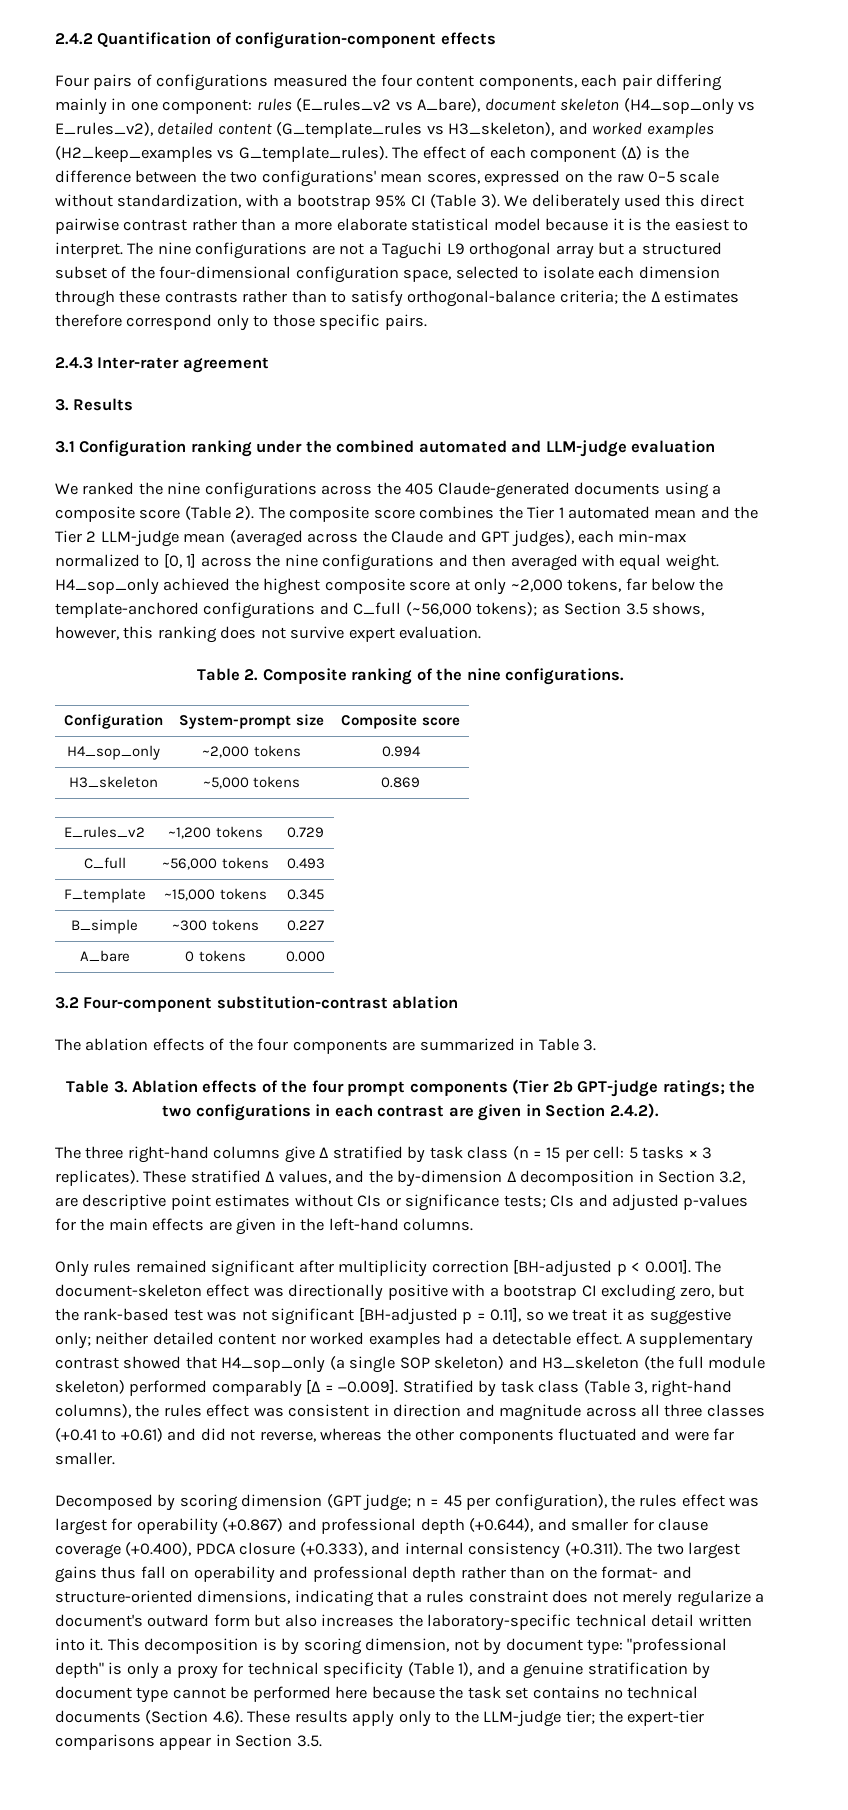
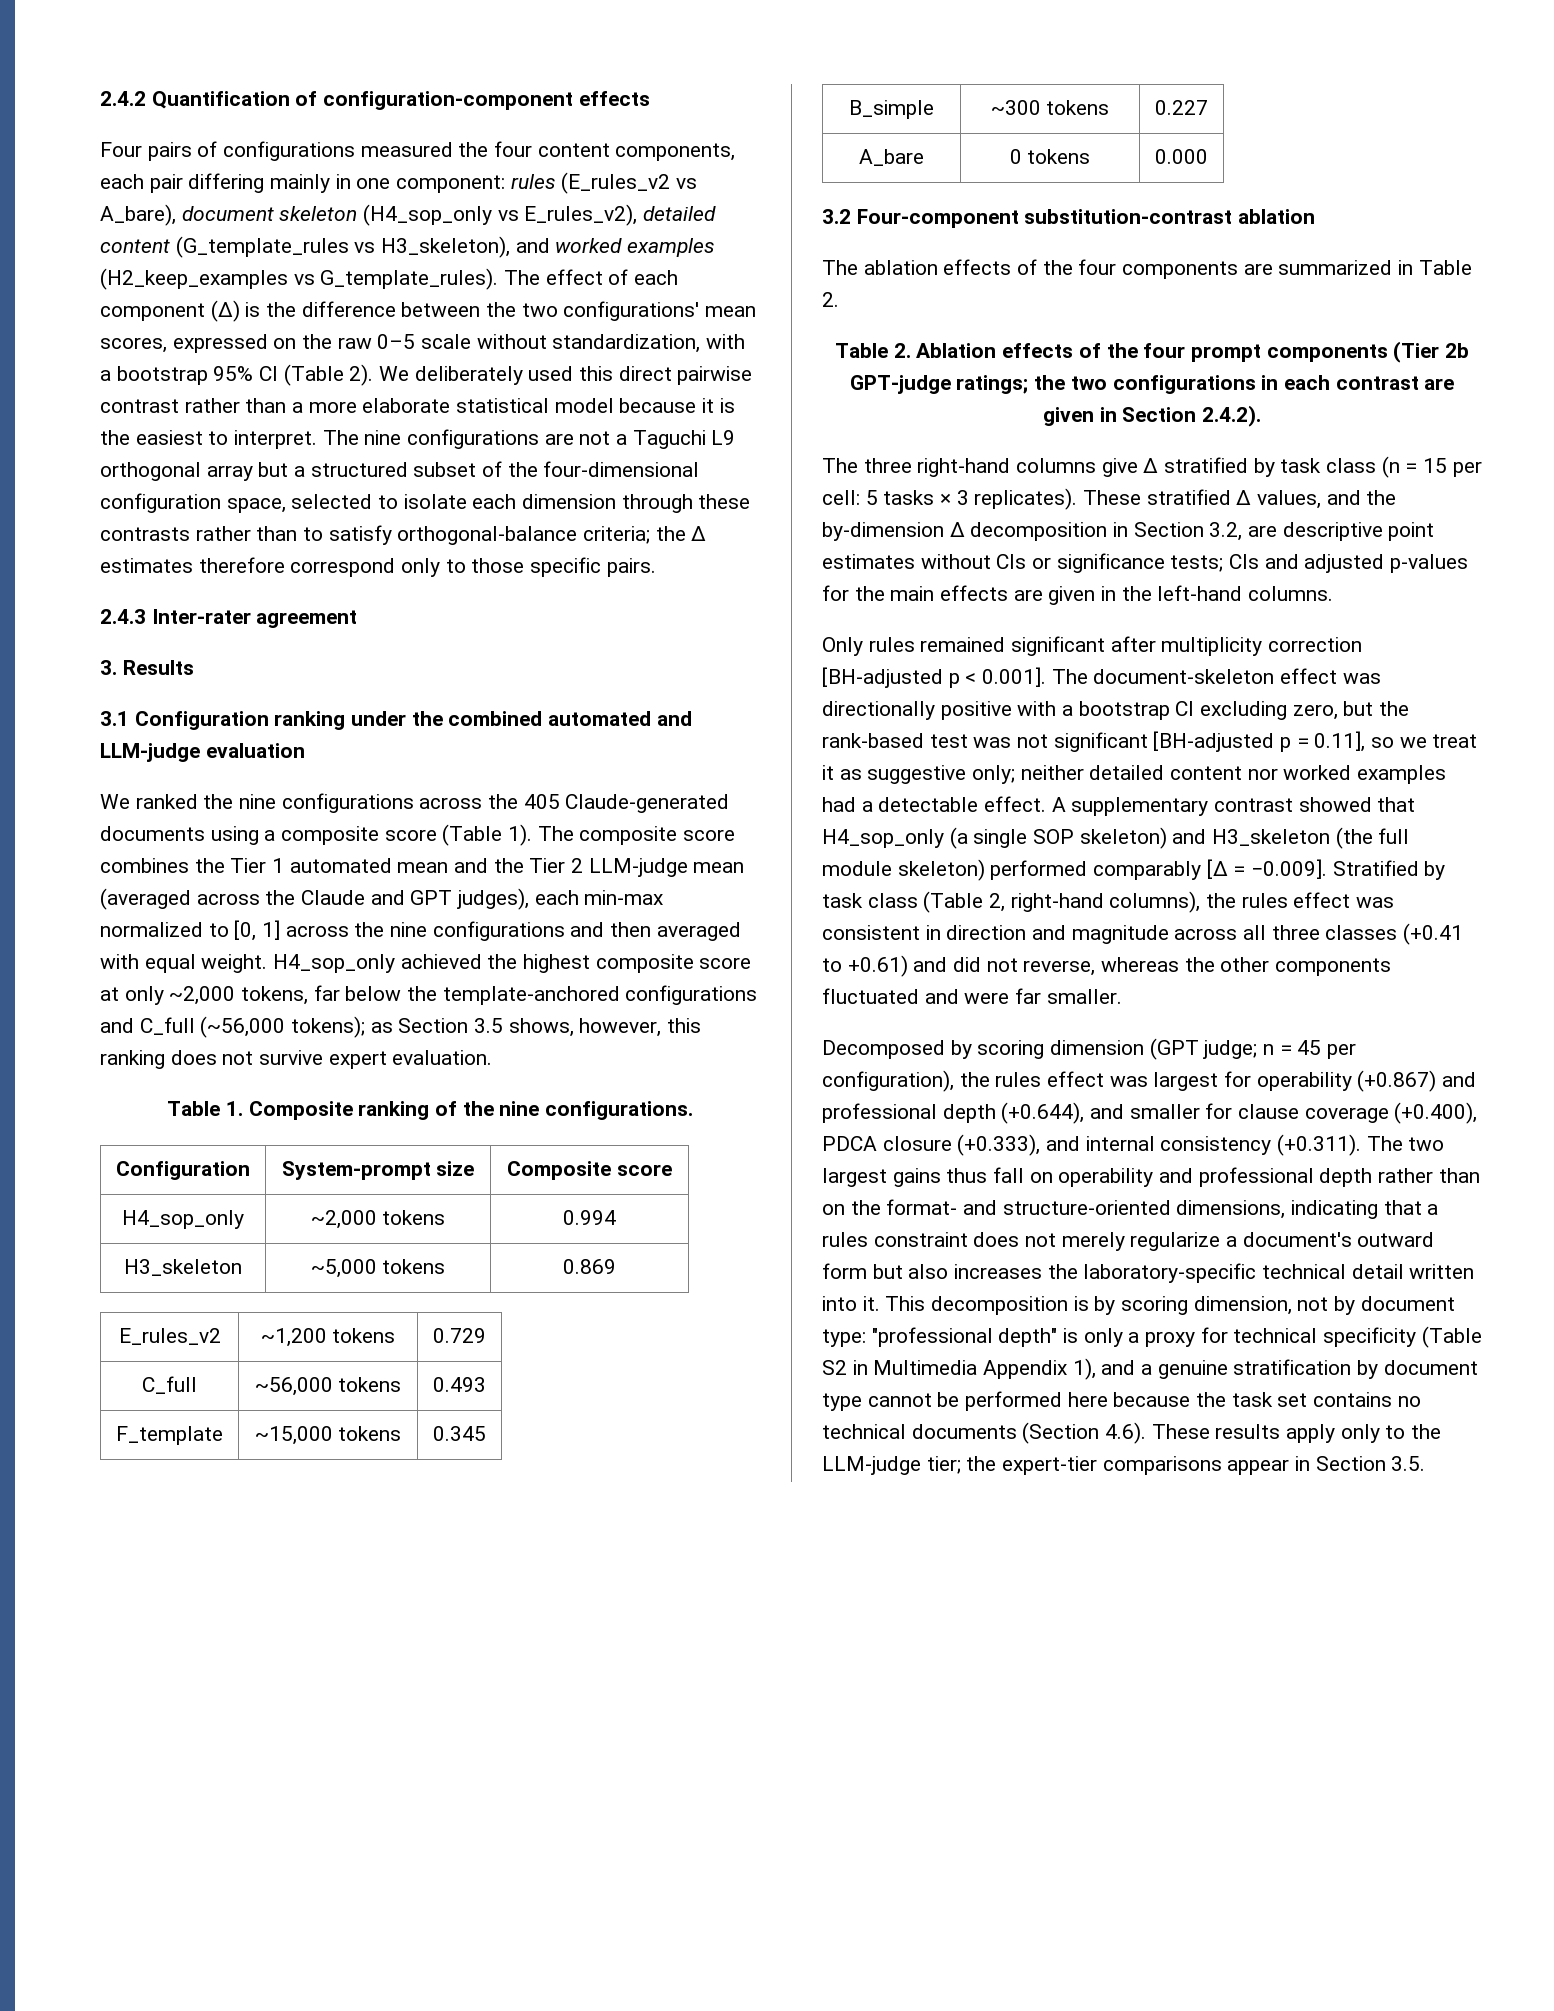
- The effect of each component (Δ) is the difference between the two configurations' mean scores, expressed on the raw 0–5 scale without standardization, with a bootstrap 95% CI (Table 3).
+ The effect of each component (Δ) is the difference between the two configurations' mean scores, expressed on the raw 0–5 scale without standardization, with a bootstrap 95% CI (Table 2).
- We ranked the nine configurations across the 405 Claude-generated documents using a composite score (Table 2).
+ We ranked the nine configurations across the 405 Claude-generated documents using a composite score (Table 1).
- Table 2. Composite ranking of the nine configurations.
+ Table 1. Composite ranking of the nine configurations.
- The ablation effects of the four components are summarized in Table 3.
- Table 3. Ablation effects of the four prompt components (Tier 2b GPT-judge ratings; the two configurations in each contrast are given in Section 2.4.2).
+ The ablation effects of the four components are summarized in Table 2.
+ Table 2. Ablation effects of the four prompt components (Tier 2b GPT-judge ratings; the two configurations in each contrast are given in Section 2.4.2).
- A supplementary contrast showed that H4_sop_only (a single SOP skeleton) and H3_skeleton (the full module skeleton) performed comparably [Δ = −0.009]. Stratified by task class (Table 3, right-hand columns), the rules effect was consistent in direction and magnitude across all three classes (+0.41 to +0.61) and did not reverse, whereas the other components fluctuated and were far smaller.
+ A supplementary contrast showed that H4_sop_only (a single SOP skeleton) and H3_skeleton (the full module skeleton) performed comparably [Δ = −0.009]. Stratified by task class (Table 2, right-hand columns), the rules effect was consistent in direction and magnitude across all three classes (+0.41 to +0.61) and did not reverse, whereas the other components fluctuated and were far smaller.
- This decomposition is by scoring dimension, not by document type: "professional depth" is only a proxy for technical specificity (Table 1), and a genuine stratification by document type cannot be performed here because the task set contains no technical documents (Section 4.6). These results apply only to the LLM-judge tier; the expert-tier comparisons appear in Section 3.5.
+ This decomposition is by scoring dimension, not by document type: "professional depth" is only a proxy for technical specificity (Table S2 in Multimedia Appendix 1), and a genuine stratification by document type cannot be performed here because the task set contains no technical documents (Section 4.6). These results apply only to the LLM-judge tier; the expert-tier comparisons appear in Section 3.5.

